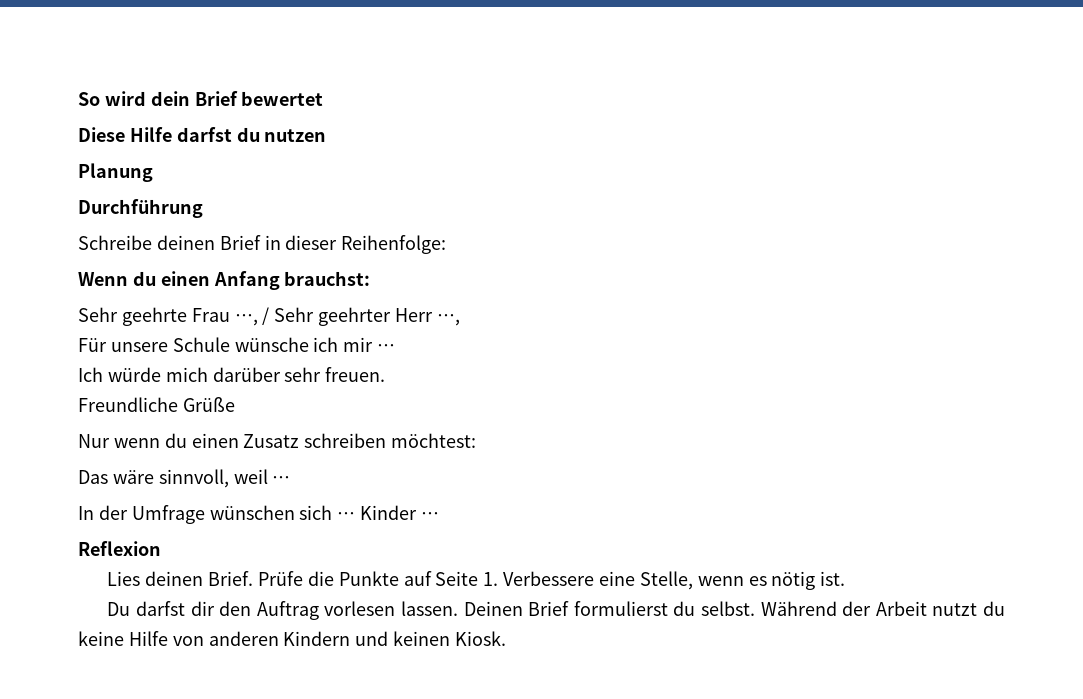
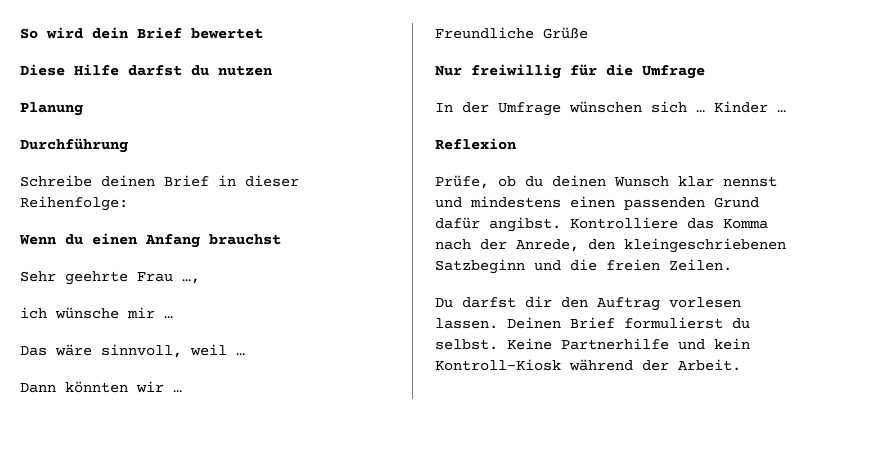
- Wenn du einen Anfang brauchst:
+ Wenn du einen Anfang brauchst
- Sehr geehrte Frau …, / Sehr geehrter Herr …,
- Für unsere Schule wünsche ich mir …
- Ich würde mich darüber sehr freuen.
- Freundliche Grüße
- Nur wenn du einen Zusatz schreiben möchtest:
+ Sehr geehrte Frau …,
+ ich wünsche mir …
+ Dann könnten wir …
+ Freundliche Grüße
+ Nur freiwillig für die Umfrage
- Lies deinen Brief. Prüfe die Punkte auf Seite 1. Verbessere eine Stelle, wenn es nötig ist.
+ Prüfe, ob du deinen Wunsch klar nennst und mindestens einen passenden Grund dafür angibst. Kontrolliere das Komma nach der Anrede, den kleingeschriebenen Satzbeginn und die freien Zeilen.
- Während der Arbeit nutzt du keine Hilfe von anderen Kindern und keinen Kiosk.
+ Keine Partnerhilfe und kein Kontroll-Kiosk während der Arbeit.

